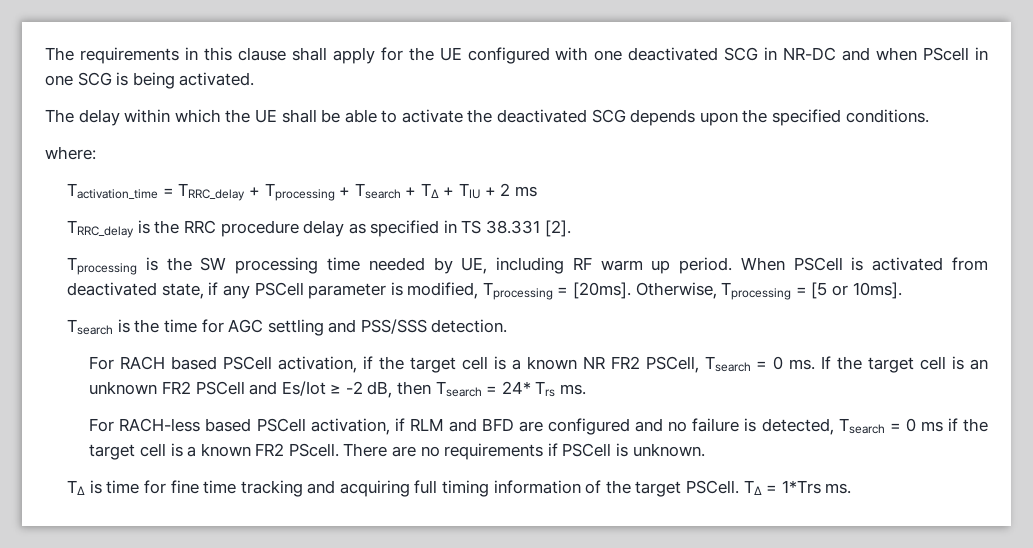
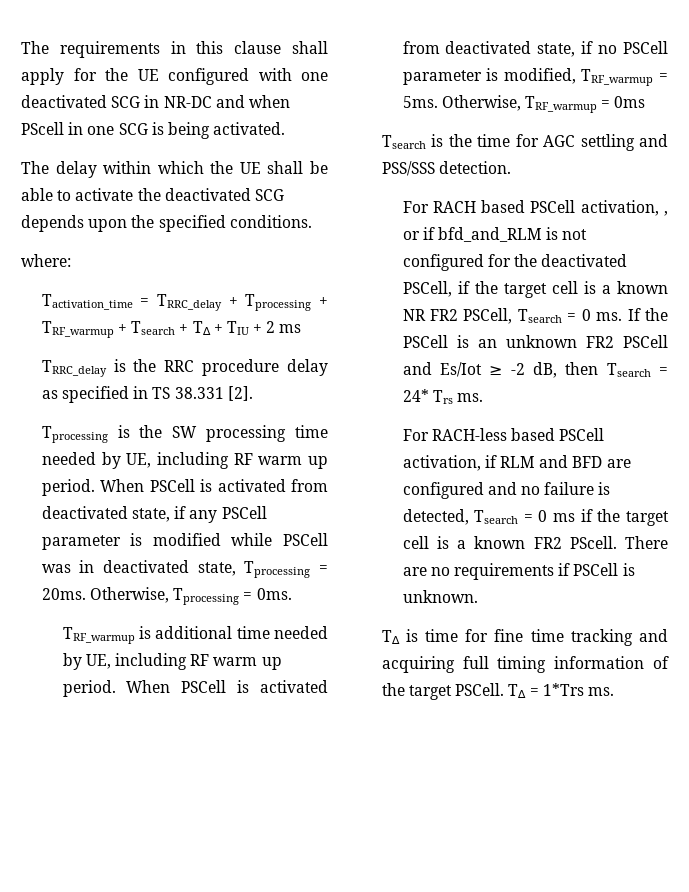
- Tactivation_time = TRRC_delay + Tprocessing + Tsearch + T∆ + TIU + 2 ms
+ Tactivation_time = TRRC_delay + Tprocessing + TRF_warmup + Tsearch + T∆ + TIU + 2 ms
- When PSCell is activated from deactivated state, if any PSCell parameter is modified, Tprocessing = [20ms].
+ When PSCell is activated from deactivated state, if any PSCell parameter is modified while PSCell was in deactivated state, Tprocessing = 20ms.
- Otherwise, Tprocessing = [5 or 10ms].
+ Otherwise, Tprocessing = 0ms.
+ TRF_warmup is additional time needed by UE, including RF warm up period. When PSCell is activated from deactivated state, if no PSCell parameter is modified, TRF_warmup = 5ms. Otherwise, TRF_warmup = 0ms
- For RACH based PSCell activation, if the target cell is a known NR FR2 PSCell, Tsearch = 0 ms.
+ For RACH based PSCell activation, , or if bfd_and_RLM is not configured for the deactivated PSCell, if the target cell is a known NR FR2 PSCell, Tsearch = 0 ms.
- If the target cell is an unknown FR2 PSCell and Es/Iot ≥ -2 dB, then Tsearch = 24* Trs ms.
+ If the PSCell is an unknown FR2 PSCell and Es/Iot ≥ -2 dB, then Tsearch = 24* Trs ms.

